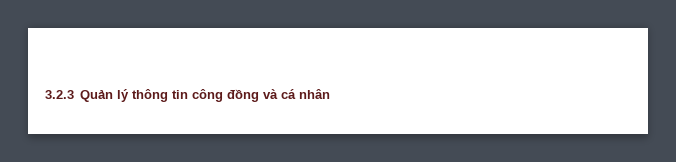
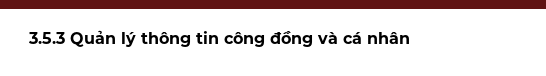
- 3.2.3 Quản lý thông tin công đồng và cá nhân
+ 3.5.3 Quản lý thông tin công đồng và cá nhân

